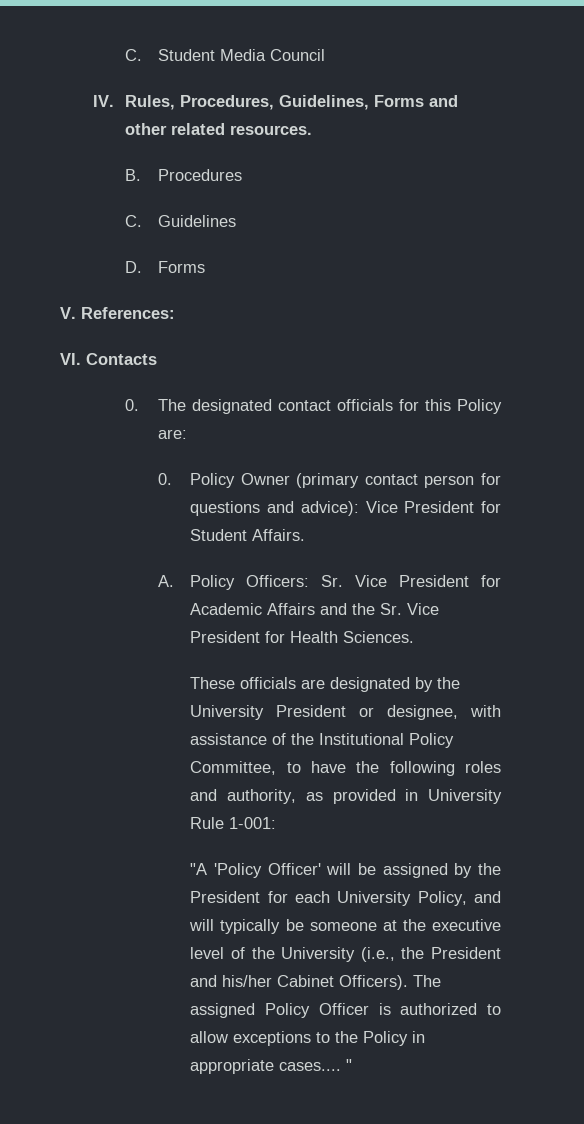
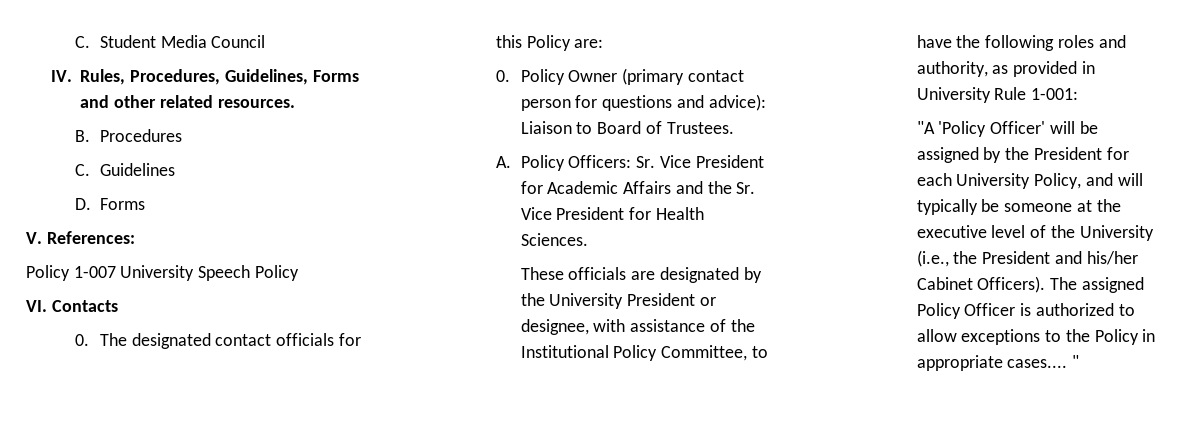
+ Policy 1-007 University Speech Policy
- 0. Policy Owner (primary contact person for questions and advice): Vice President for Student Affairs.
+ 0. Policy Owner (primary contact person for questions and advice): Liaison to Board of Trustees.

